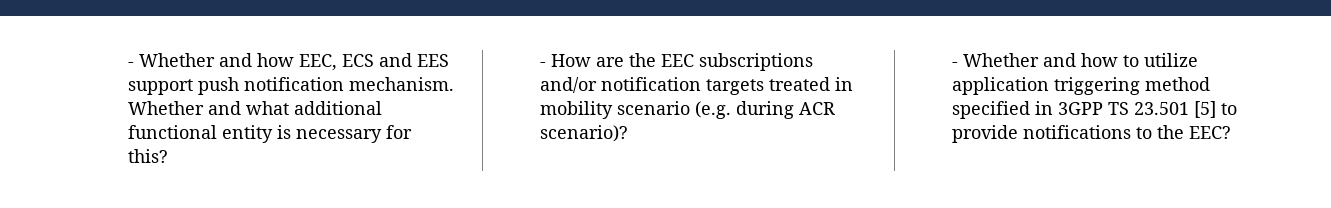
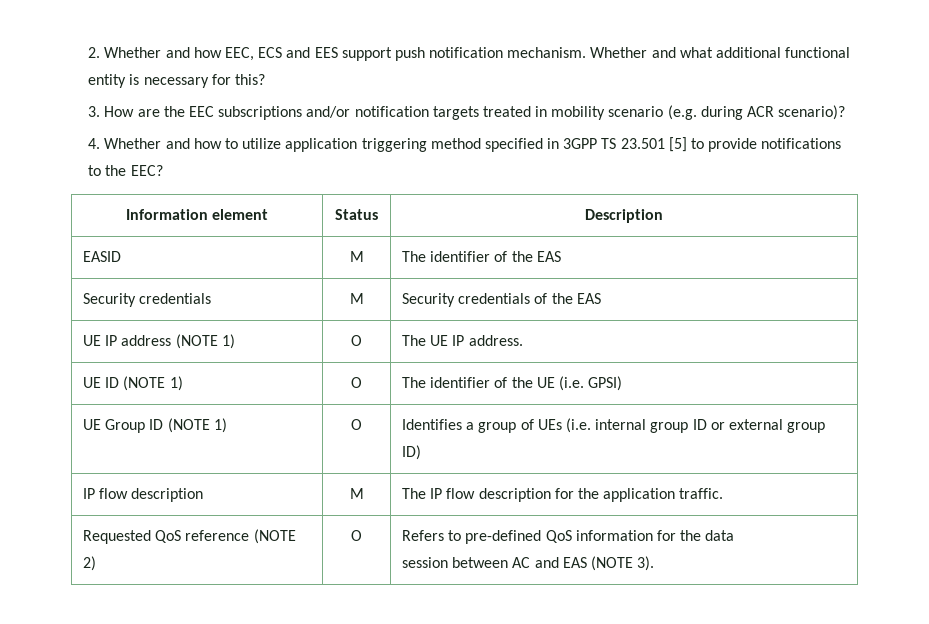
- - Whether and how EEC, ECS and EES support push notification mechanism.
+ 2. Whether and how EEC, ECS and EES support push notification mechanism.
- - How are the EEC subscriptions and/or notification targets treated in mobility scenario (e.g. during ACR scenario)?
+ 3. How are the EEC subscriptions and/or notification targets treated in mobility scenario (e.g. during ACR scenario)?
- - Whether and how to utilize application triggering method specified in 3GPP TS 23.501 [5] to provide notifications to the EEC?
+ 4. Whether and how to utilize application triggering method specified in 3GPP TS 23.501 [5] to provide notifications to the EEC?
+ Information element | Status | Description
+ EASID | M | The identifier of the EAS
+ Security credentials | M | Security credentials of the EAS
+ UE IP address (NOTE 1) | O | The UE IP address.
+ UE ID (NOTE 1) | O | The identifier of the UE (i.e. GPSI)
+ UE Group ID (NOTE 1) | O | Identifies a group of UEs (i.e. internal group ID or external group ID)
+ IP flow description | M | The IP flow description for the application traffic.
+ Requested QoS reference (NOTE 2) | O | Refers to pre-defined QoS information for the data
+ session between AC and EAS (NOTE 3).

